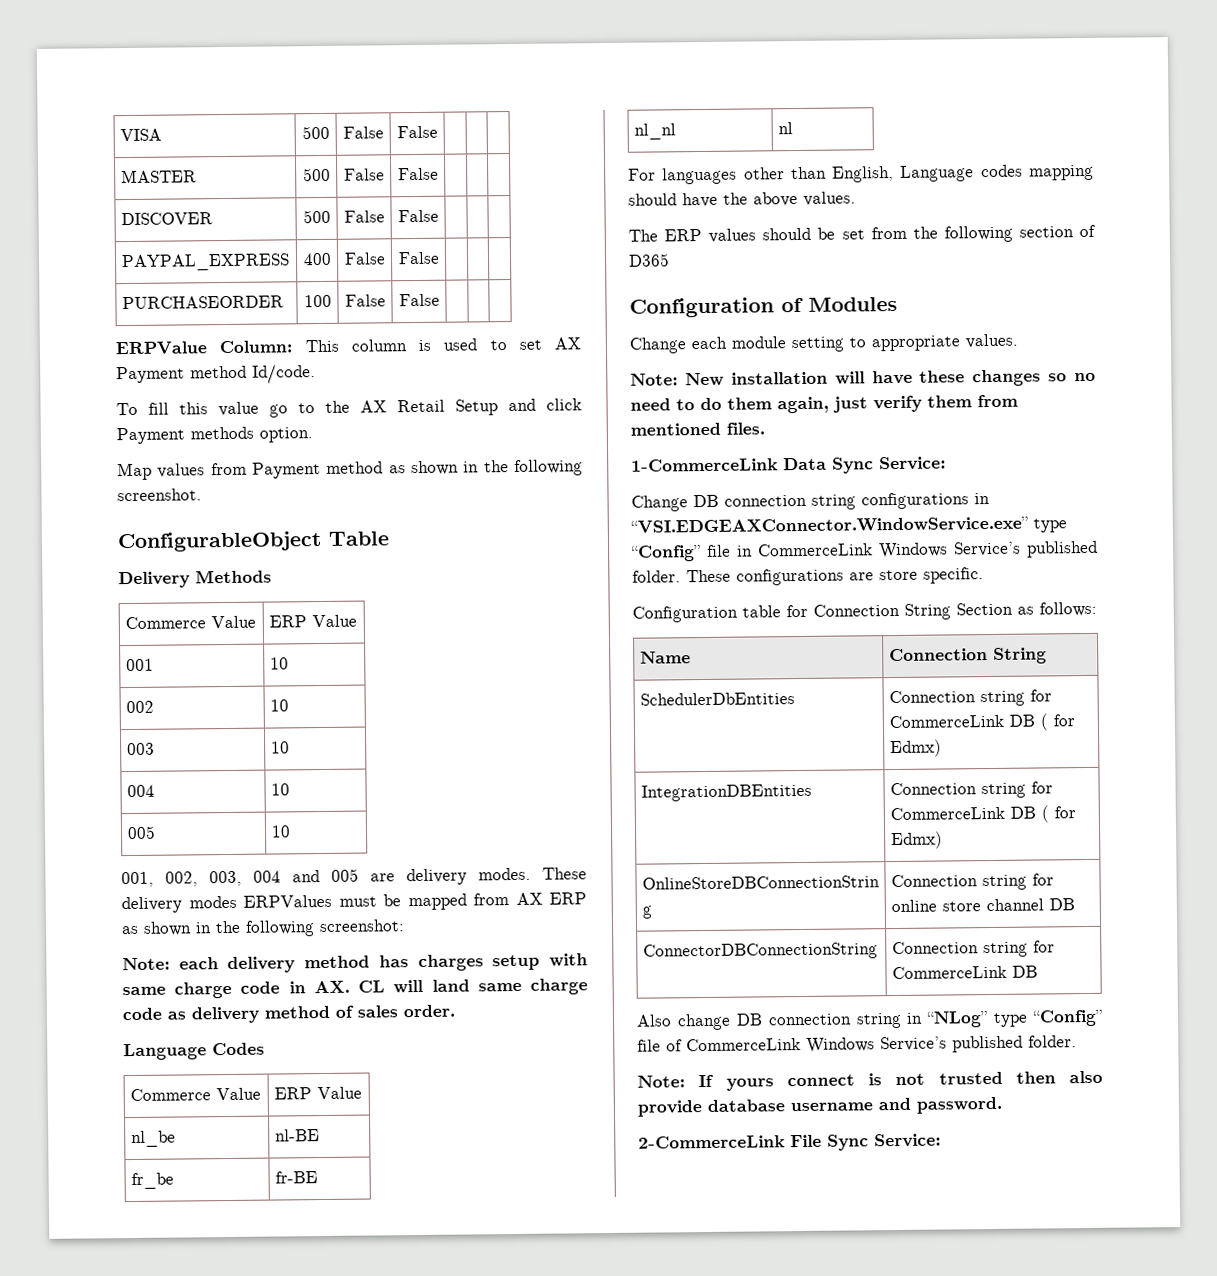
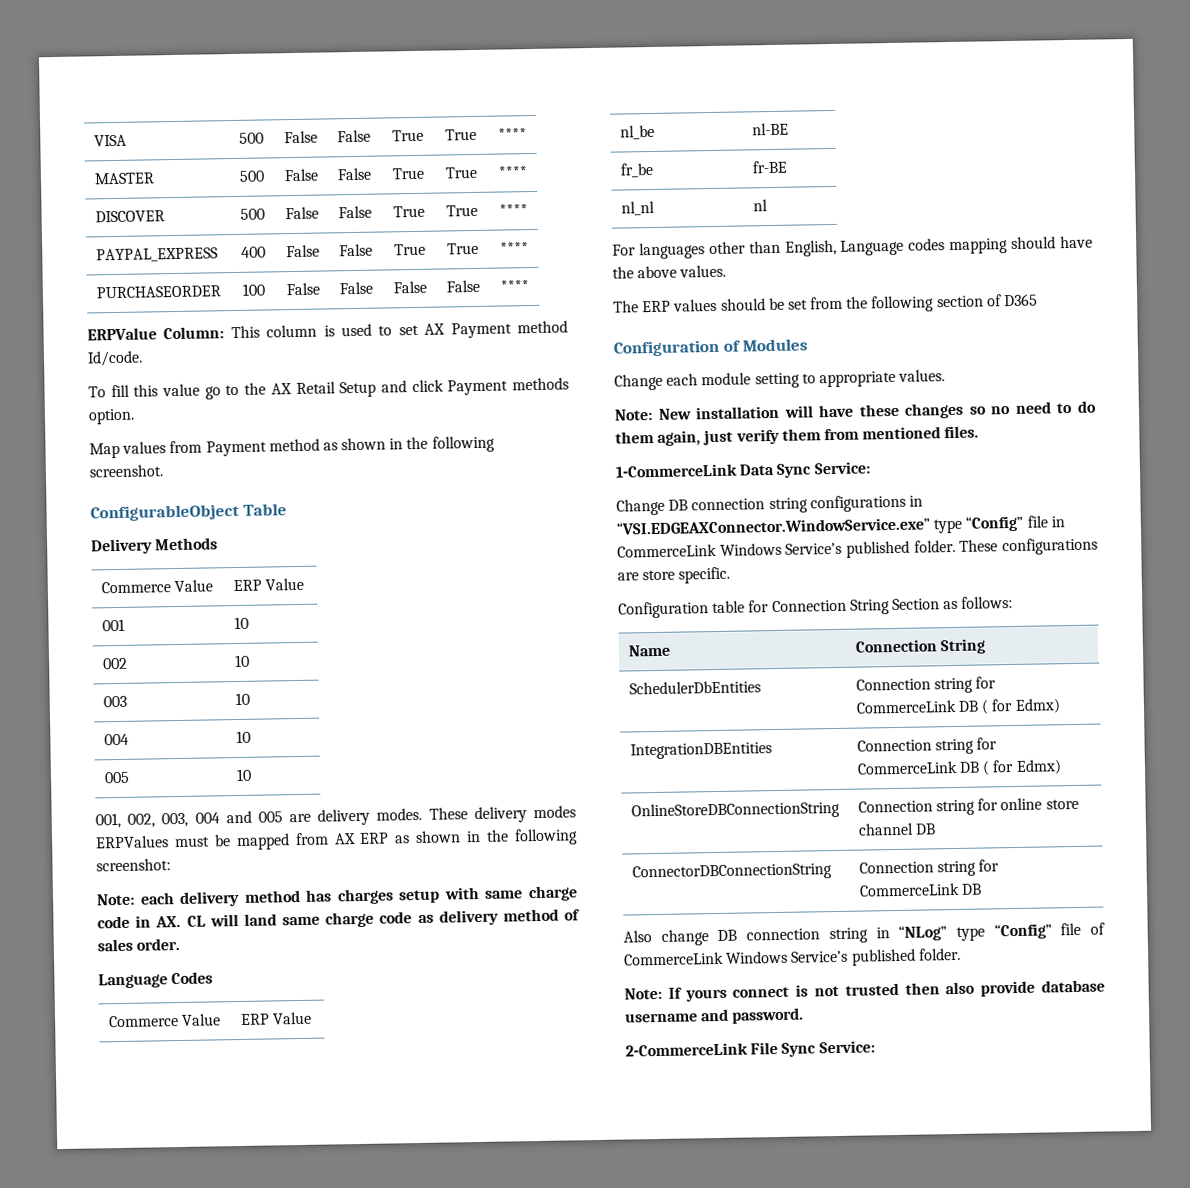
- VISA | 500 | False | False | | |
+ VISA | 500 | False | False | True | True | ****
- MASTER | 500 | False | False | | |
+ MASTER | 500 | False | False | True | True | ****
- DISCOVER | 500 | False | False | | |
+ DISCOVER | 500 | False | False | True | True | ****
- PAYPAL_EXPRESS | 400 | False | False | | |
+ PAYPAL_EXPRESS | 400 | False | False | True | True | ****
- PURCHASEORDER | 100 | False | False | | |
+ PURCHASEORDER | 100 | False | False | False | False | ****

